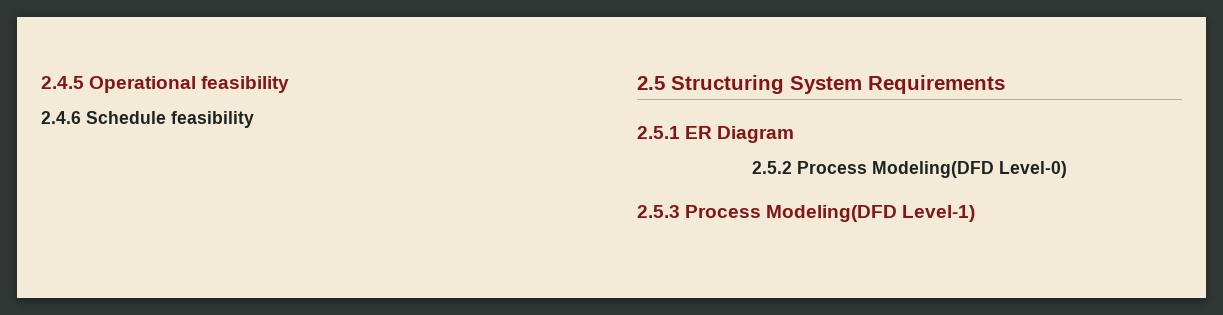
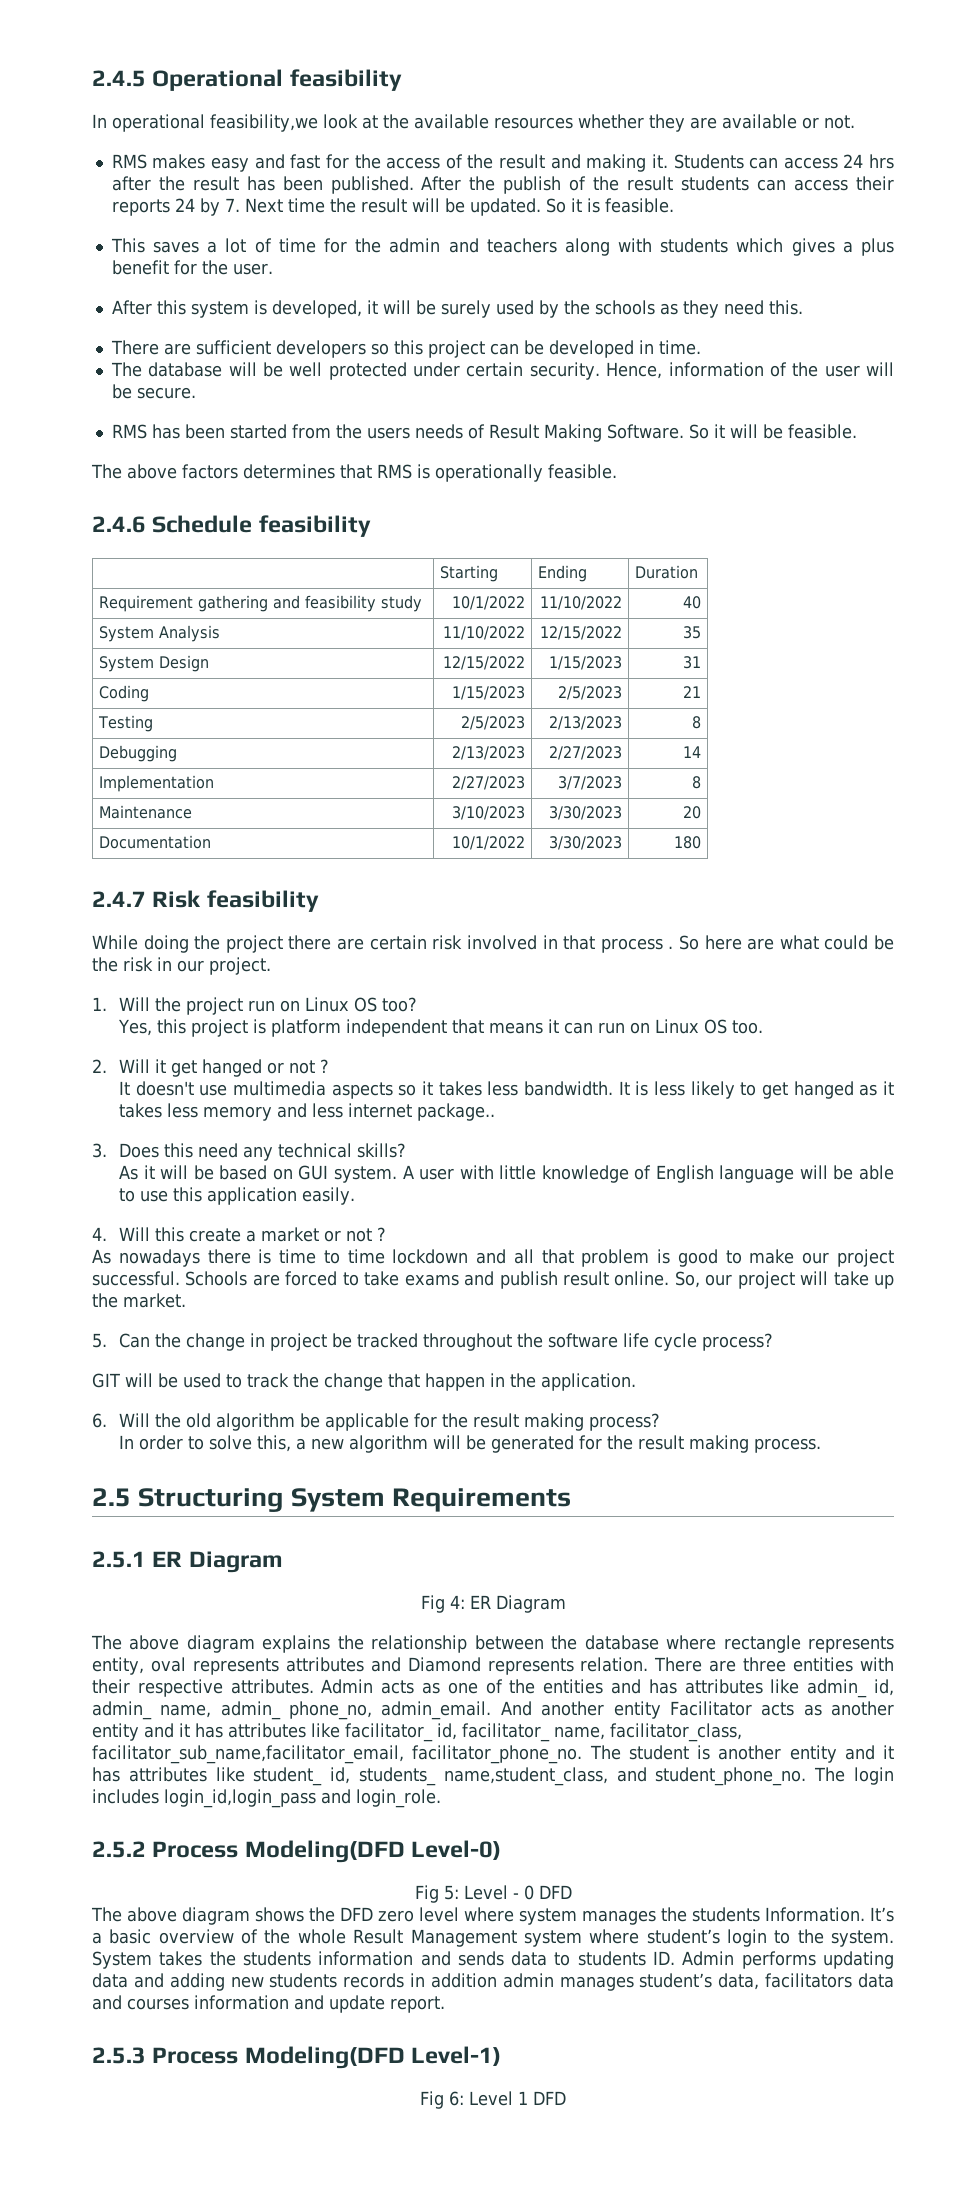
+ In operational feasibility,we look at the available resources whether they are available or not.
+ RMS makes easy and fast for the access of the result and making it. Students can access 24 hrs after the result has been published. After the publish of the result students can access their reports 24 by 7. Next time the result will be updated. So it is feasible.
+ This saves a lot of time for the admin and teachers along with students which gives a plus benefit for the user.
+ After this system is developed, it will be surely used by the schools as they need this.
+ There are sufficient developers so this project can be developed in time.
+ The database will be well protected under certain security. Hence, information of the user will be secure.
+ RMS has been started from the users needs of Result Making Software. So it will be feasible.
+ The above factors determines that RMS is operationally feasible.
  2.4.6 Schedule feasibility
+ | Starting | Ending | Duration
+ Requirement gathering and feasibility study | 10/1/2022 | 11/10/2022 | 40
+ System Analysis | 11/10/2022 | 12/15/2022 | 35
+ System Design | 12/15/2022 | 1/15/2023 | 31
+ Coding | 1/15/2023 | 2/5/2023 | 21
+ Testing | 2/5/2023 | 2/13/2023 | 8
+ Debugging | 2/13/2023 | 2/27/2023 | 14
+ Implementation | 2/27/2023 | 3/7/2023 | 8
+ Maintenance | 3/10/2023 | 3/30/2023 | 20
+ Documentation | 10/1/2022 | 3/30/2023 | 180
+ 2.4.7 Risk feasibility
+ While doing the project there are certain risk involved in that process . So here are what could be the risk in our project.
+ 1. Will the project run on Linux OS too?
+ Yes, this project is platform independent that means it can run on Linux OS too.
+ 2. Will it get hanged or not ?
+ It doesn't use multimedia aspects so it takes less bandwidth. It is less likely to get hanged as it takes less memory and less internet package..
+ 3. Does this need any technical skills?
+ As it will be based on GUI system. A user with little knowledge of English language will be able to use this application easily.
+ 4. Will this create a market or not ?
+ As nowadays there is time to time lockdown and all that problem is good to make our project successful. Schools are forced to take exams and publish result online. So, our project will take up the market.
+ 5. Can the change in project be tracked throughout the software life cycle process?
+ GIT will be used to track the change that happen in the application.
+ 6. Will the old algorithm be applicable for the result making process?
+ In order to solve this, a new algorithm will be generated for the result making process.
+ Fig 4: ER Diagram
+ The above diagram explains the relationship between the database where rectangle represents entity, oval represents attributes and Diamond represents relation. There are three entities with their respective attributes. Admin acts as one of the entities and has attributes like admin_ id, admin_ name, admin_ phone_no, admin_email. And another entity Facilitator acts as another entity and it has attributes like facilitator_ id, facilitator_ name, facilitator_class, facilitator_sub_name,facilitator_email, facilitator_phone_no. The student is another entity and it has attributes like student_ id, students_ name,student_class, and student_phone_no. The login includes login_id,login_pass and login_role.
  2.5.2 Process Modeling(DFD Level-0)
+ Fig 5: Level - 0 DFD
+ The above diagram shows the DFD zero level where system manages the students Information. It’s a basic overview of the whole Result Management system where student’s login to the system. System takes the students information and sends data to students ID. Admin performs updating data and adding new students records in addition admin manages student’s data, facilitators data and courses information and update report.
+ Fig 6: Level 1 DFD

